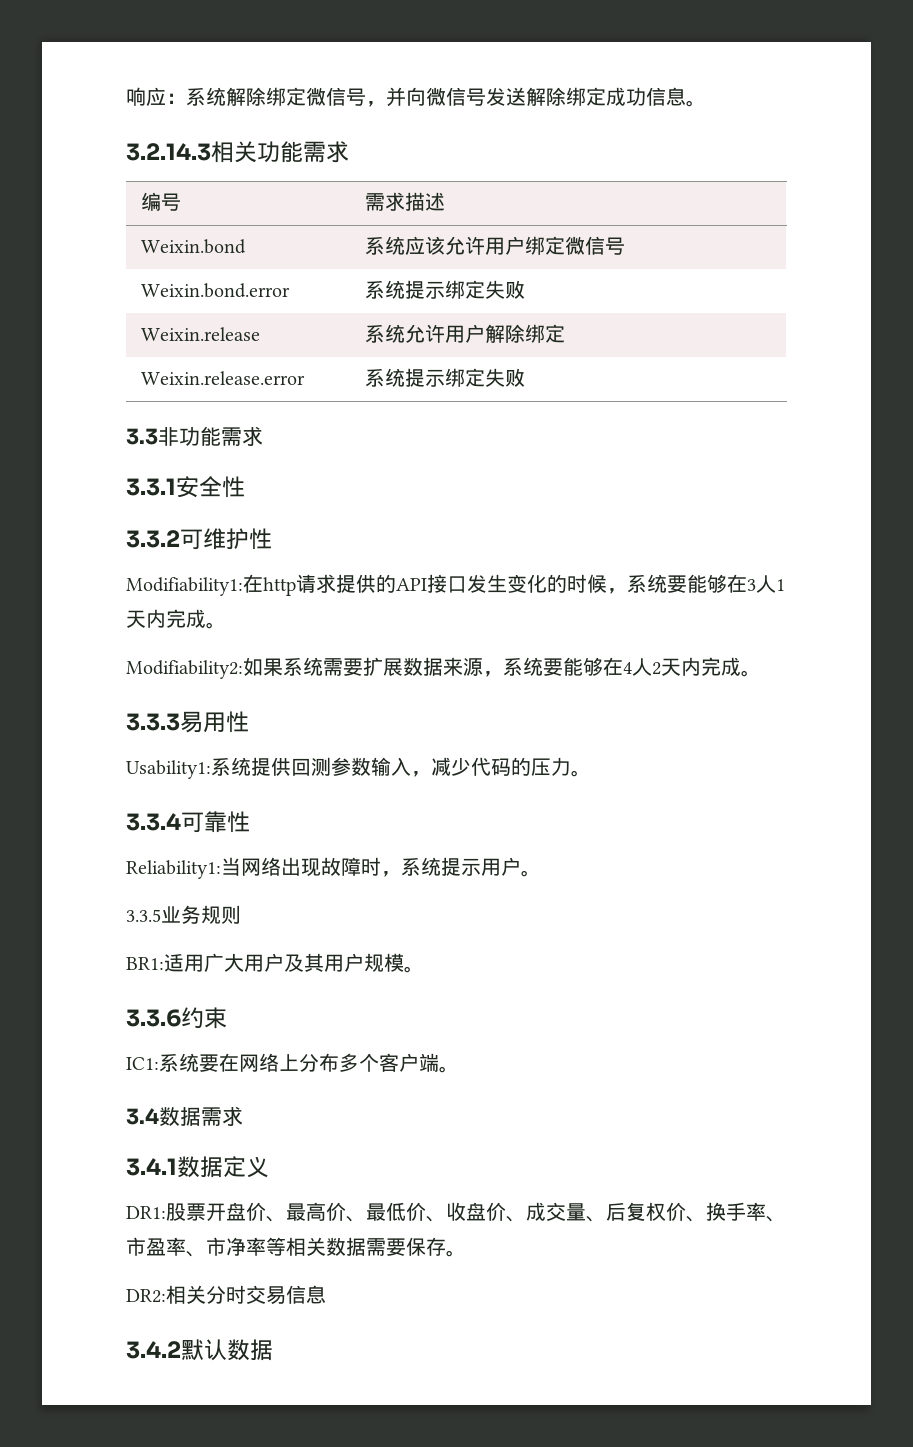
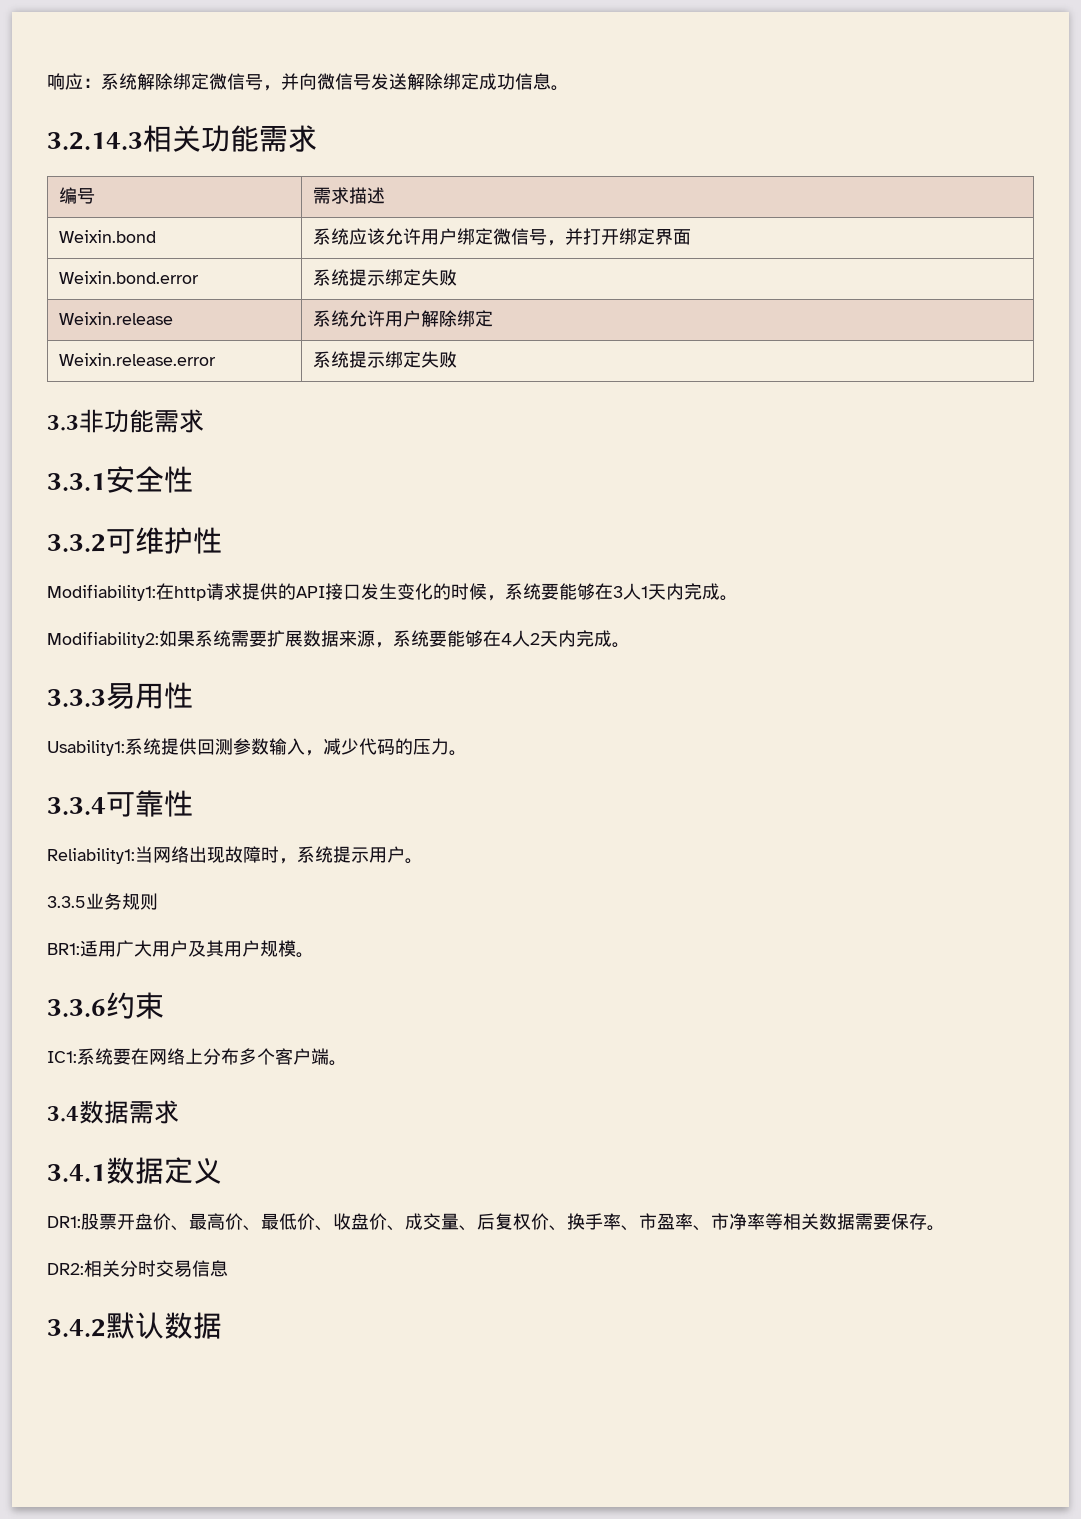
- Weixin.bond | 系统应该允许用户绑定微信号
+ Weixin.bond | 系统应该允许用户绑定微信号，并打开绑定界面

